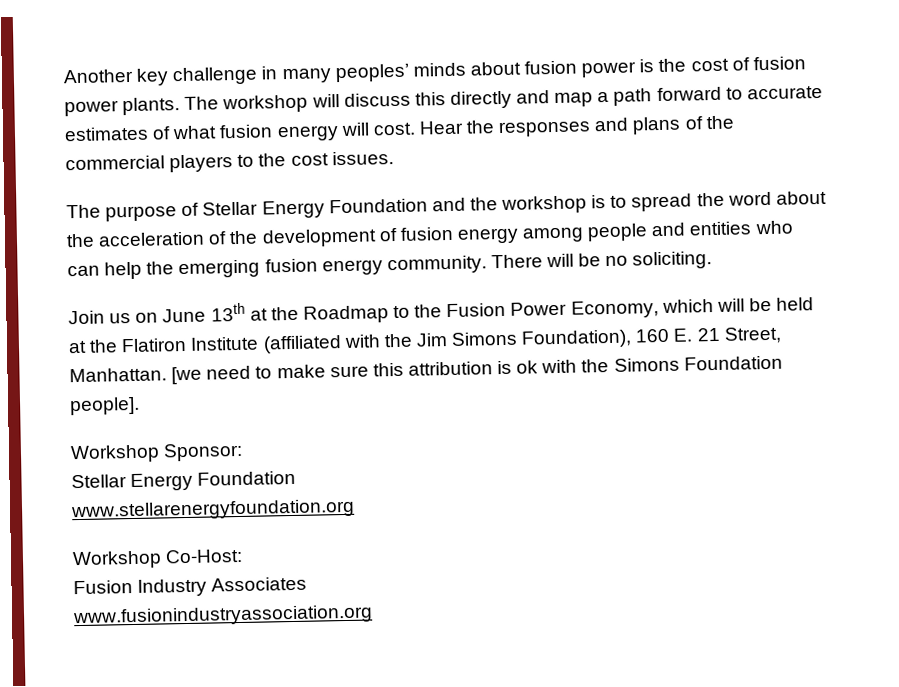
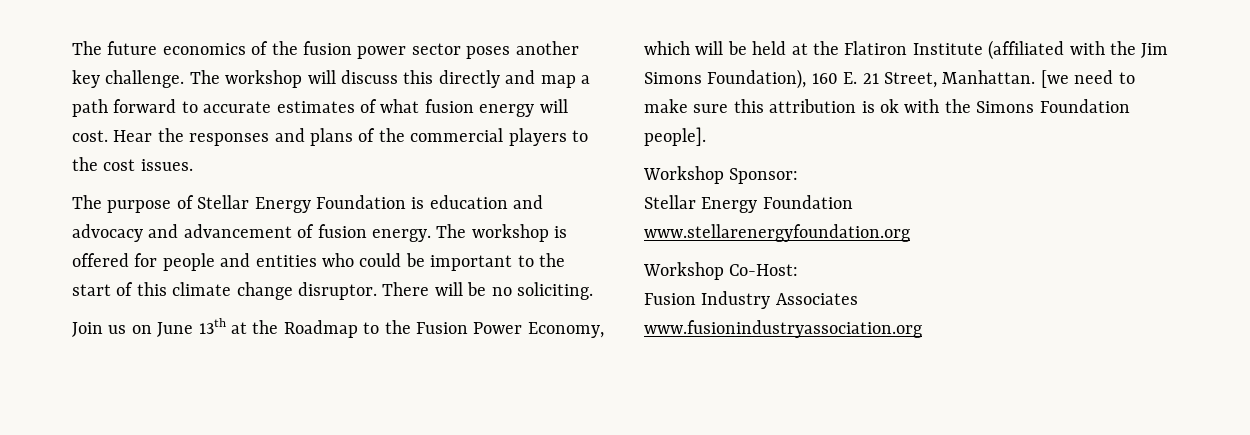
- Another key challenge in many peoples’ minds about fusion power is the cost of fusion power plants.
+ The future economics of the fusion power sector poses another key challenge.
- The purpose of Stellar Energy Foundation and the workshop is to spread the word about the acceleration of the development of fusion energy among people and entities who can help the emerging fusion energy community.
+ The purpose of Stellar Energy Foundation is education and advocacy and advancement of fusion energy. The workshop is offered for people and entities who could be important to the start of this climate change disruptor.

